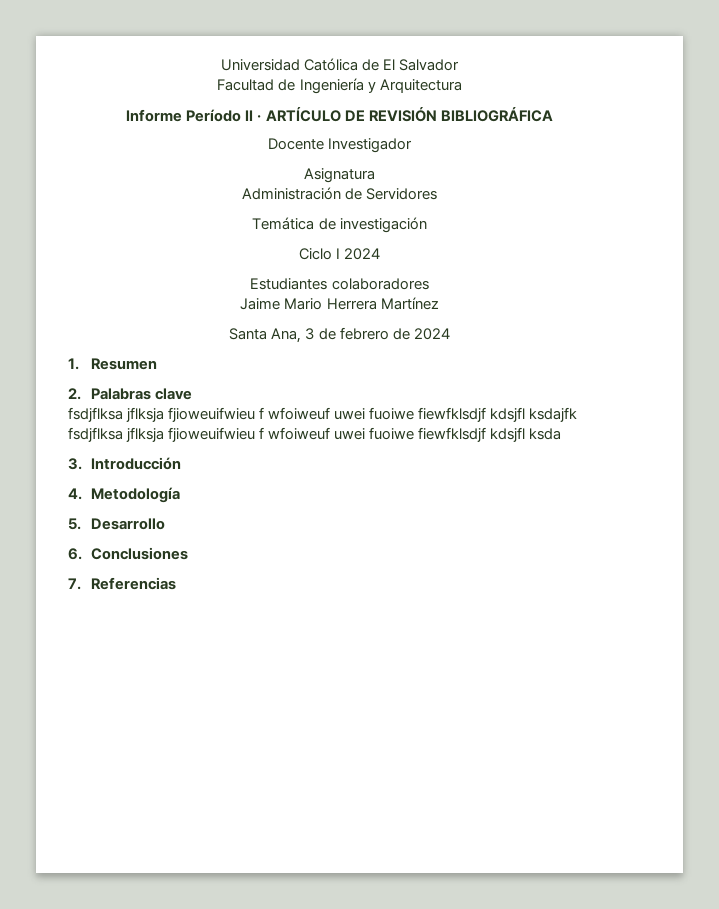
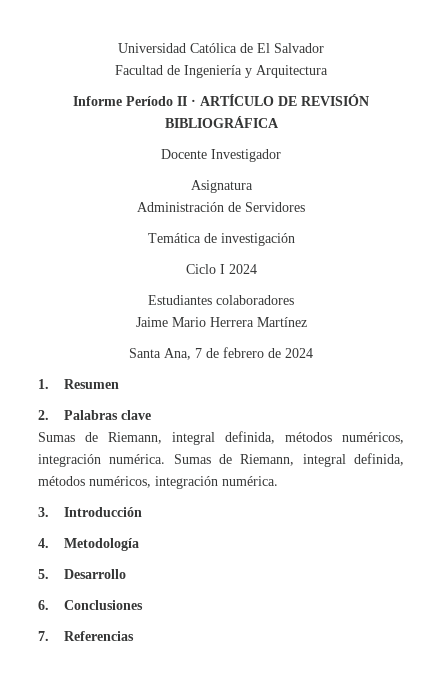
- Santa Ana, 3 de febrero de 2024
+ Santa Ana, 7 de febrero de 2024
- fsdjflksa jflksja fjioweuifwieu f wfoiweuf uwei fuoiwe fiewfklsdjf kdsjfl ksdajfk fsdjflksa jflksja fjioweuifwieu f wfoiweuf uwei fuoiwe fiewfklsdjf kdsjfl ksda
+ Sumas de Riemann, integral definida, métodos numéricos, integración numérica. Sumas de Riemann, integral definida, métodos numéricos, integración numérica.

